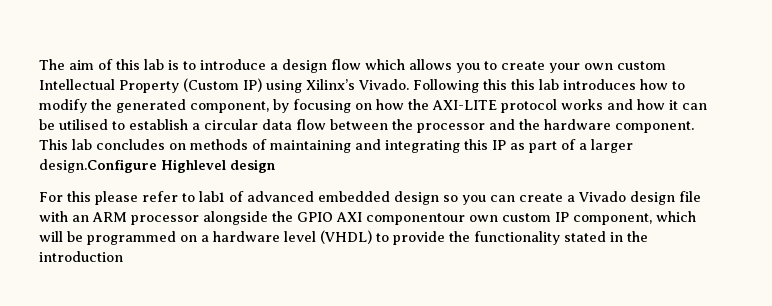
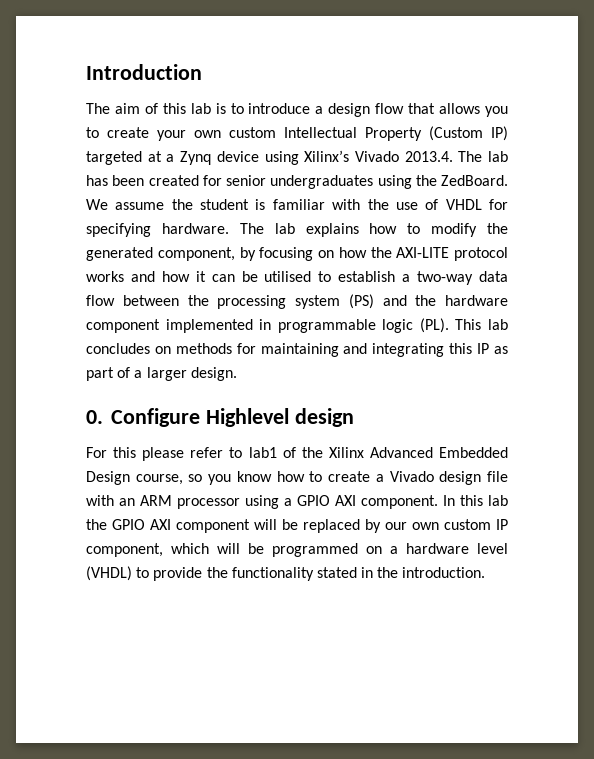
+ Introduction
- The aim of this lab is to introduce a design flow which allows you to create your own custom Intellectual Property (Custom IP) using Xilinx’s Vivado. Following this this lab introduces how to modify the generated component, by focusing on how the AXI-LITE protocol works and how it can be utilised to establish a circular data flow between the processor and the hardware component. This lab concludes on methods of maintaining and integrating this IP as part of a larger design.Configure Highlevel design
+ The aim of this lab is to introduce a design flow that allows you to create your own custom Intellectual Property (Custom IP) targeted at a Zynq device using Xilinx’s Vivado 2013.4. The lab has been created for senior undergraduates using the ZedBoard. We assume the student is familiar with the use of VHDL for specifying hardware. The lab explains how to modify the generated component, by focusing on how the AXI-LITE protocol works and how it can be utilised to establish a two-way data flow between the processing system (PS) and the hardware component implemented in programmable logic (PL). This lab concludes on methods for maintaining and integrating this IP as part of a larger design.
+ 0. Configure Highlevel design
- For this please refer to lab1 of advanced embedded design so you can create a Vivado design file with an ARM processor alongside the GPIO AXI componentour own custom IP component, which will be programmed on a hardware level (VHDL) to provide the functionality stated in the introduction
+ For this please refer to lab1 of the Xilinx Advanced Embedded Design course, so you know how to create a Vivado design file with an ARM processor using a GPIO AXI component. In this lab the GPIO AXI component will be replaced by our own custom IP component, which will be programmed on a hardware level (VHDL) to provide the functionality stated in the introduction.

